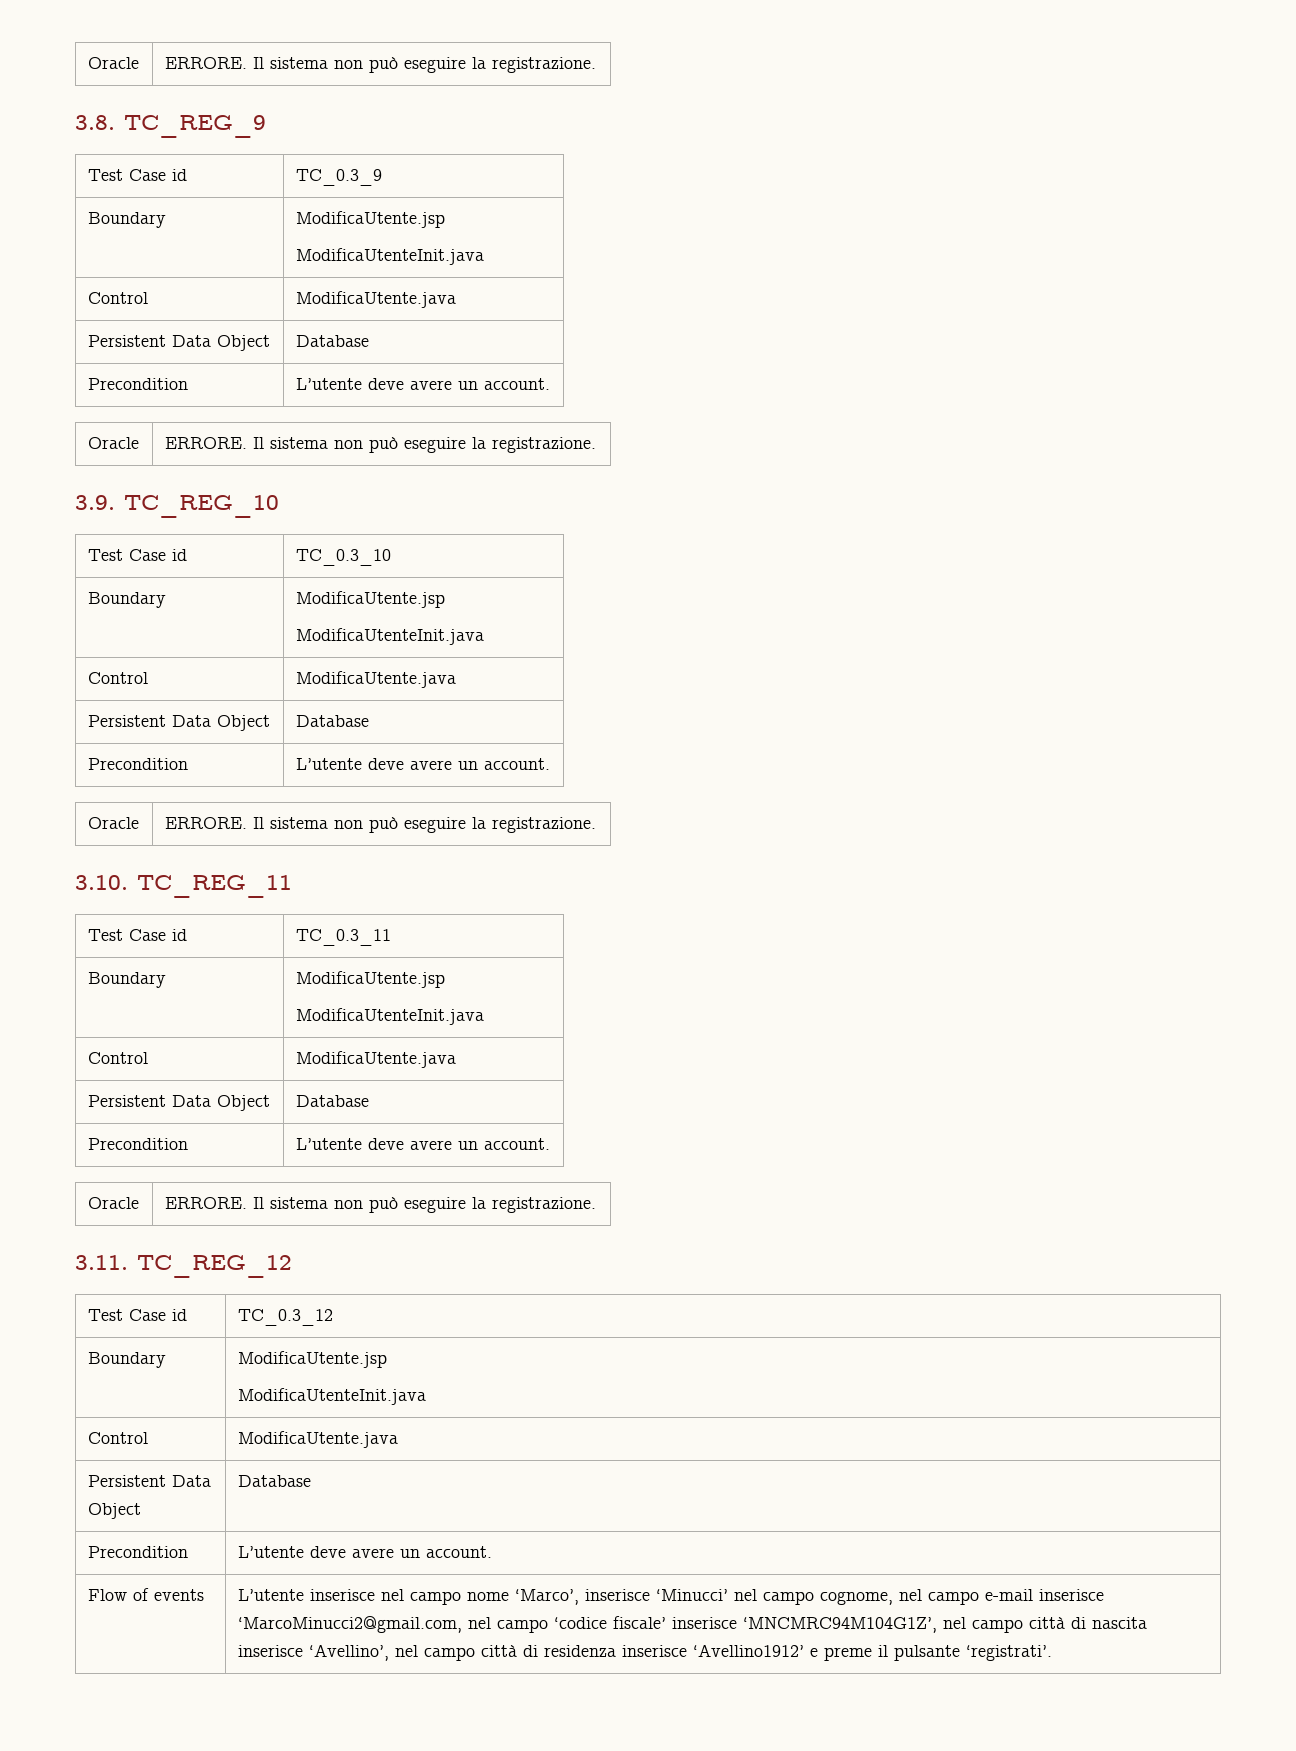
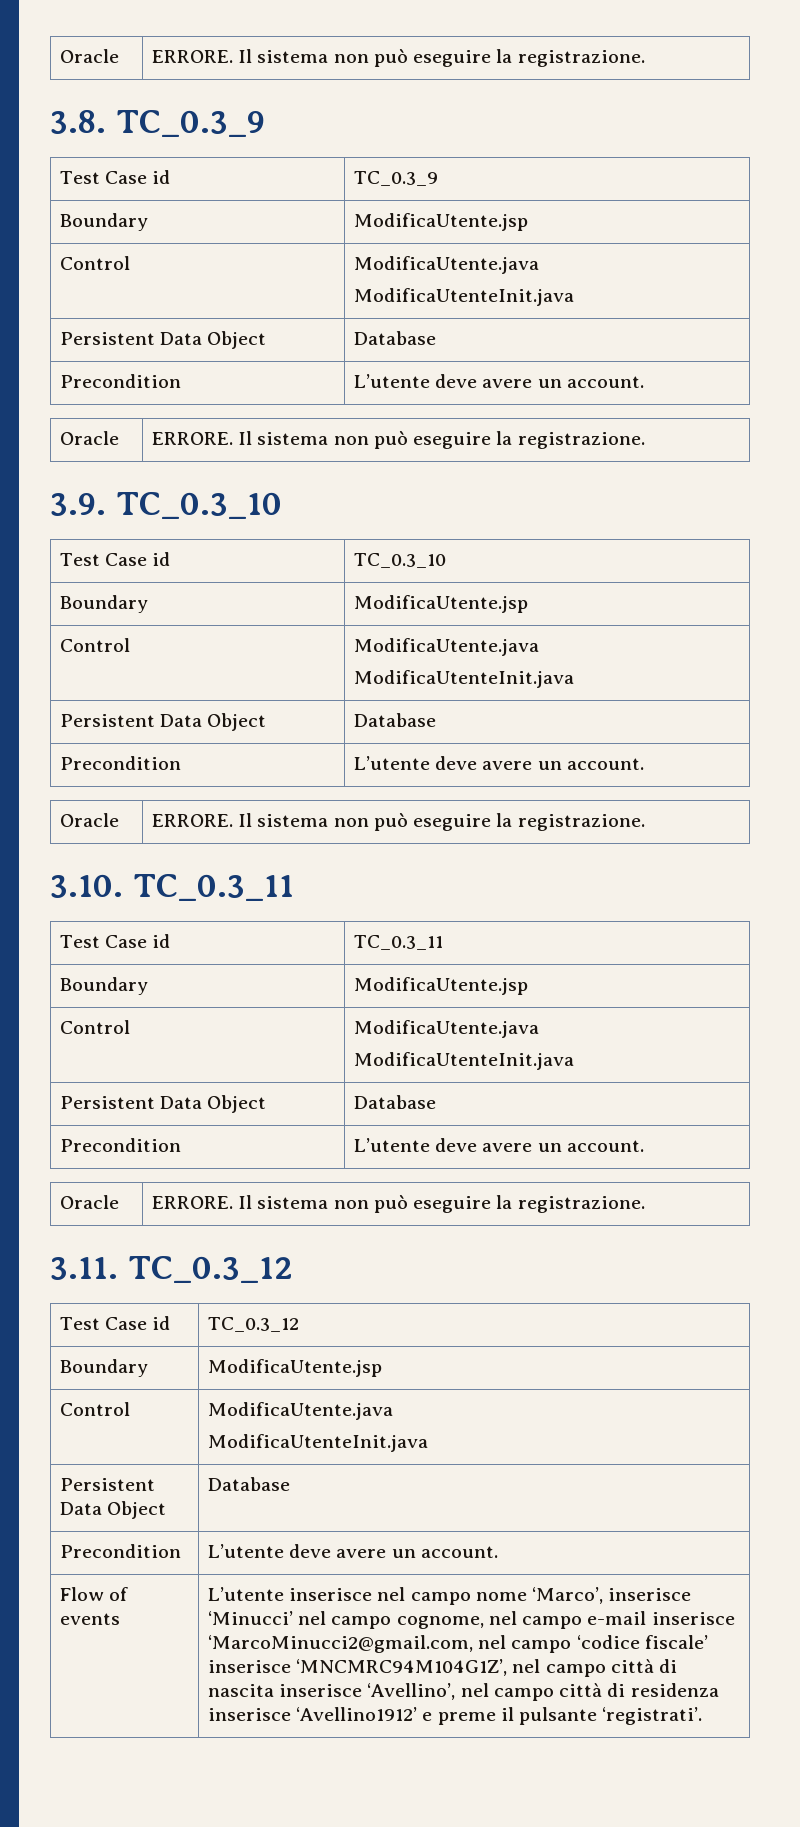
- 3.8. TC_REG_9
+ 3.8. TC_0.3_9
  Test Case id | TC_0.3_9
  Boundary | ModificaUtente.jsp
+ Control | ModificaUtente.java
  ModificaUtenteInit.java
- Control | ModificaUtente.java
- 3.9. TC_REG_10
+ 3.9. TC_0.3_10
  Test Case id | TC_0.3_10
  Boundary | ModificaUtente.jsp
+ Control | ModificaUtente.java
  ModificaUtenteInit.java
- Control | ModificaUtente.java
- 3.10. TC_REG_11
+ 3.10. TC_0.3_11
  Test Case id | TC_0.3_11
  Boundary | ModificaUtente.jsp
+ Control | ModificaUtente.java
  ModificaUtenteInit.java
- Control | ModificaUtente.java
- 3.11. TC_REG_12
+ 3.11. TC_0.3_12
  Test Case id | TC_0.3_12
  Boundary | ModificaUtente.jsp
+ Control | ModificaUtente.java
  ModificaUtenteInit.java
- Control | ModificaUtente.java

